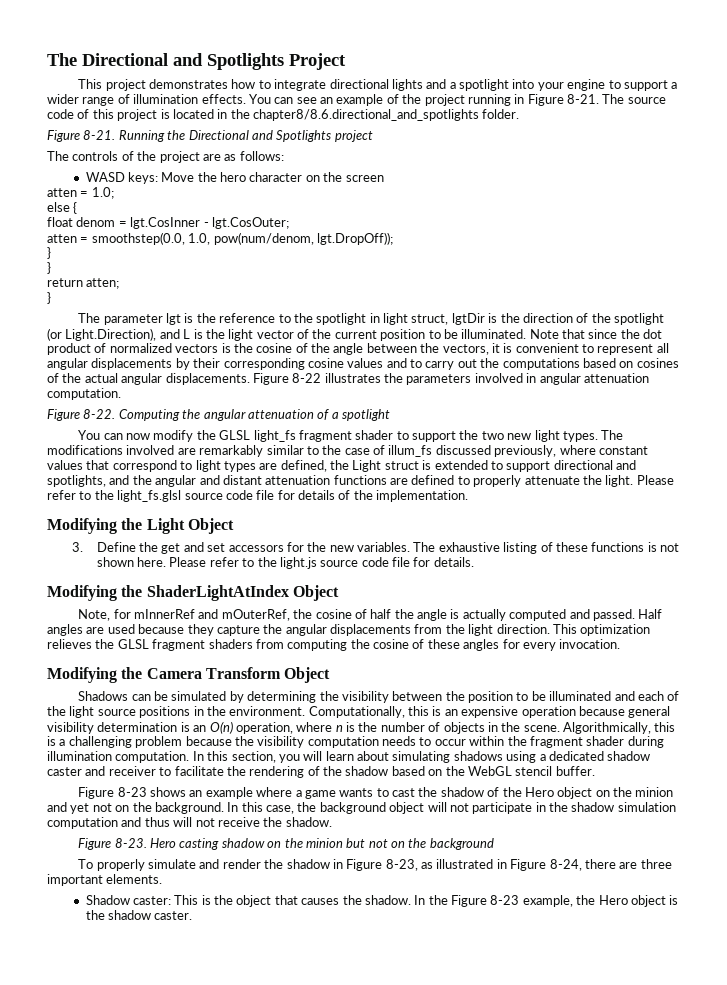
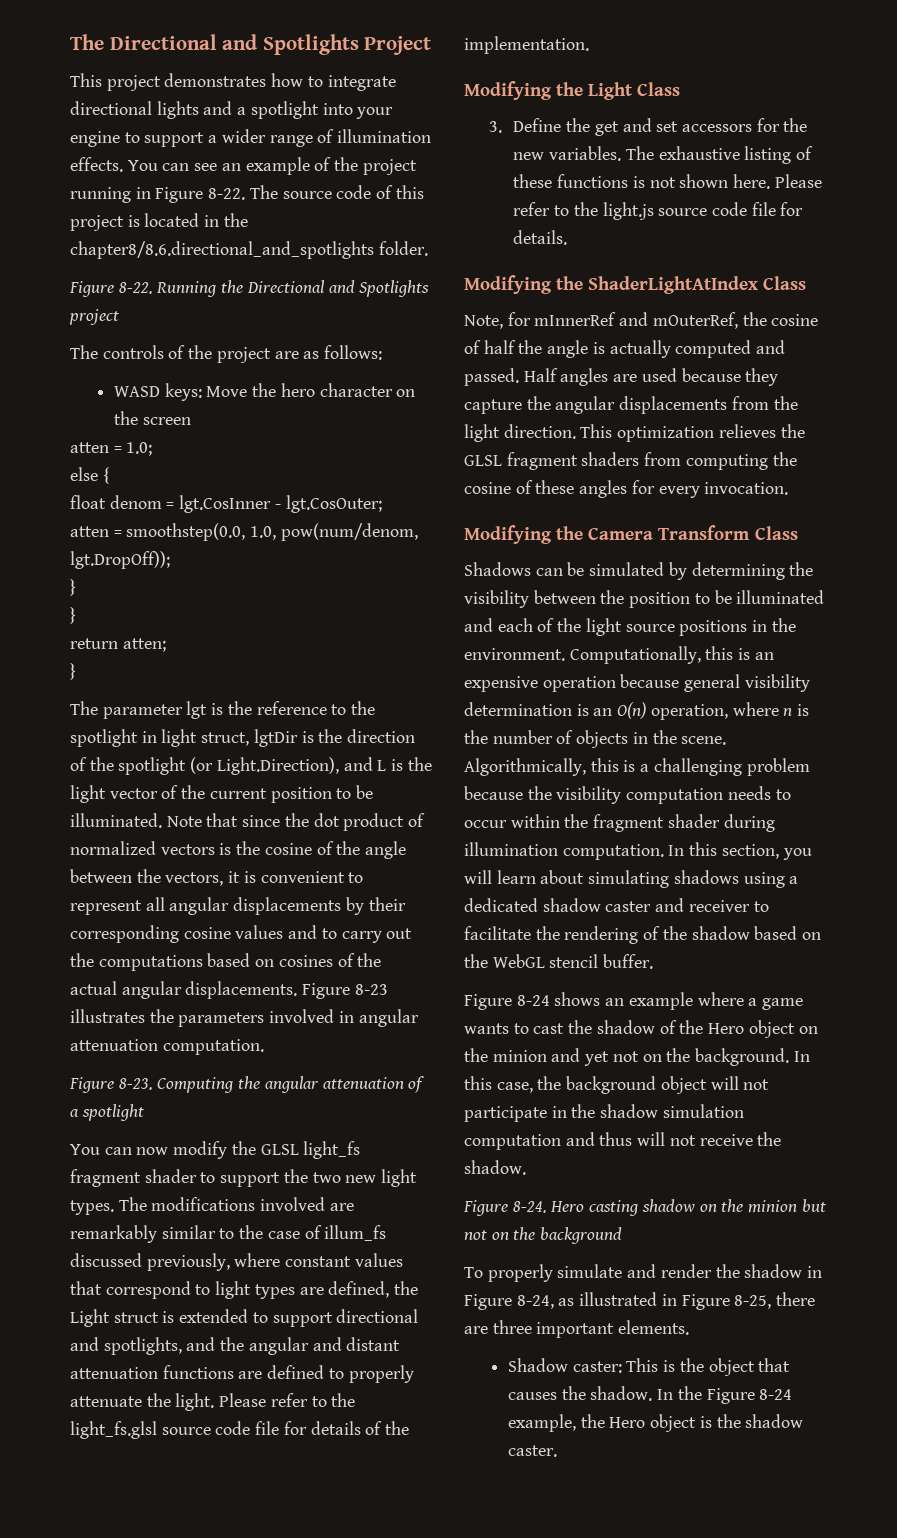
- You can see an example of the project running in Figure 8-21.
+ You can see an example of the project running in Figure 8-22.
  The source code of this project is located in the chapter8/8.6.directional_and_spotlights folder.
- Figure 8-21.
+ Figure 8-22.
- Figure 8-22 illustrates the parameters involved in angular attenuation computation.
+ Figure 8-23 illustrates the parameters involved in angular attenuation computation.
- Figure 8-22.
+ Figure 8-23.
- Modifying the Light Object
+ Modifying the Light Class
- Modifying the ShaderLightAtIndex Object
+ Modifying the ShaderLightAtIndex Class
- Modifying the Camera Transform Object
+ Modifying the Camera Transform Class
- Figure 8-23 shows an example where a game wants to cast the shadow of the Hero object on the minion and yet not on the background.
+ Figure 8-24 shows an example where a game wants to cast the shadow of the Hero object on the minion and yet not on the background.
- Figure 8-23.
+ Figure 8-24.
- To properly simulate and render the shadow in Figure 8-23, as illustrated in Figure 8-24, there are three important elements.
+ To properly simulate and render the shadow in Figure 8-24, as illustrated in Figure 8-25, there are three important elements.
- In the Figure 8-23 example, the Hero object is the shadow caster.
+ In the Figure 8-24 example, the Hero object is the shadow caster.

